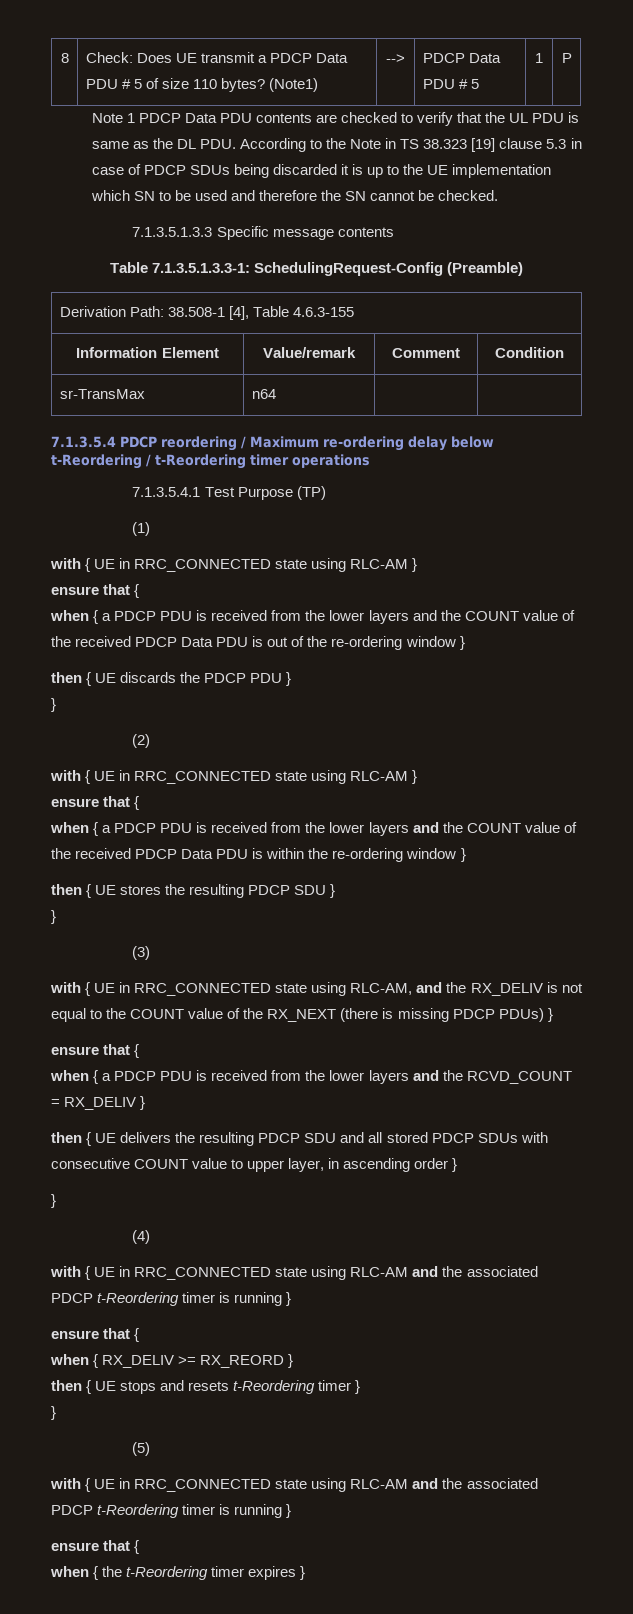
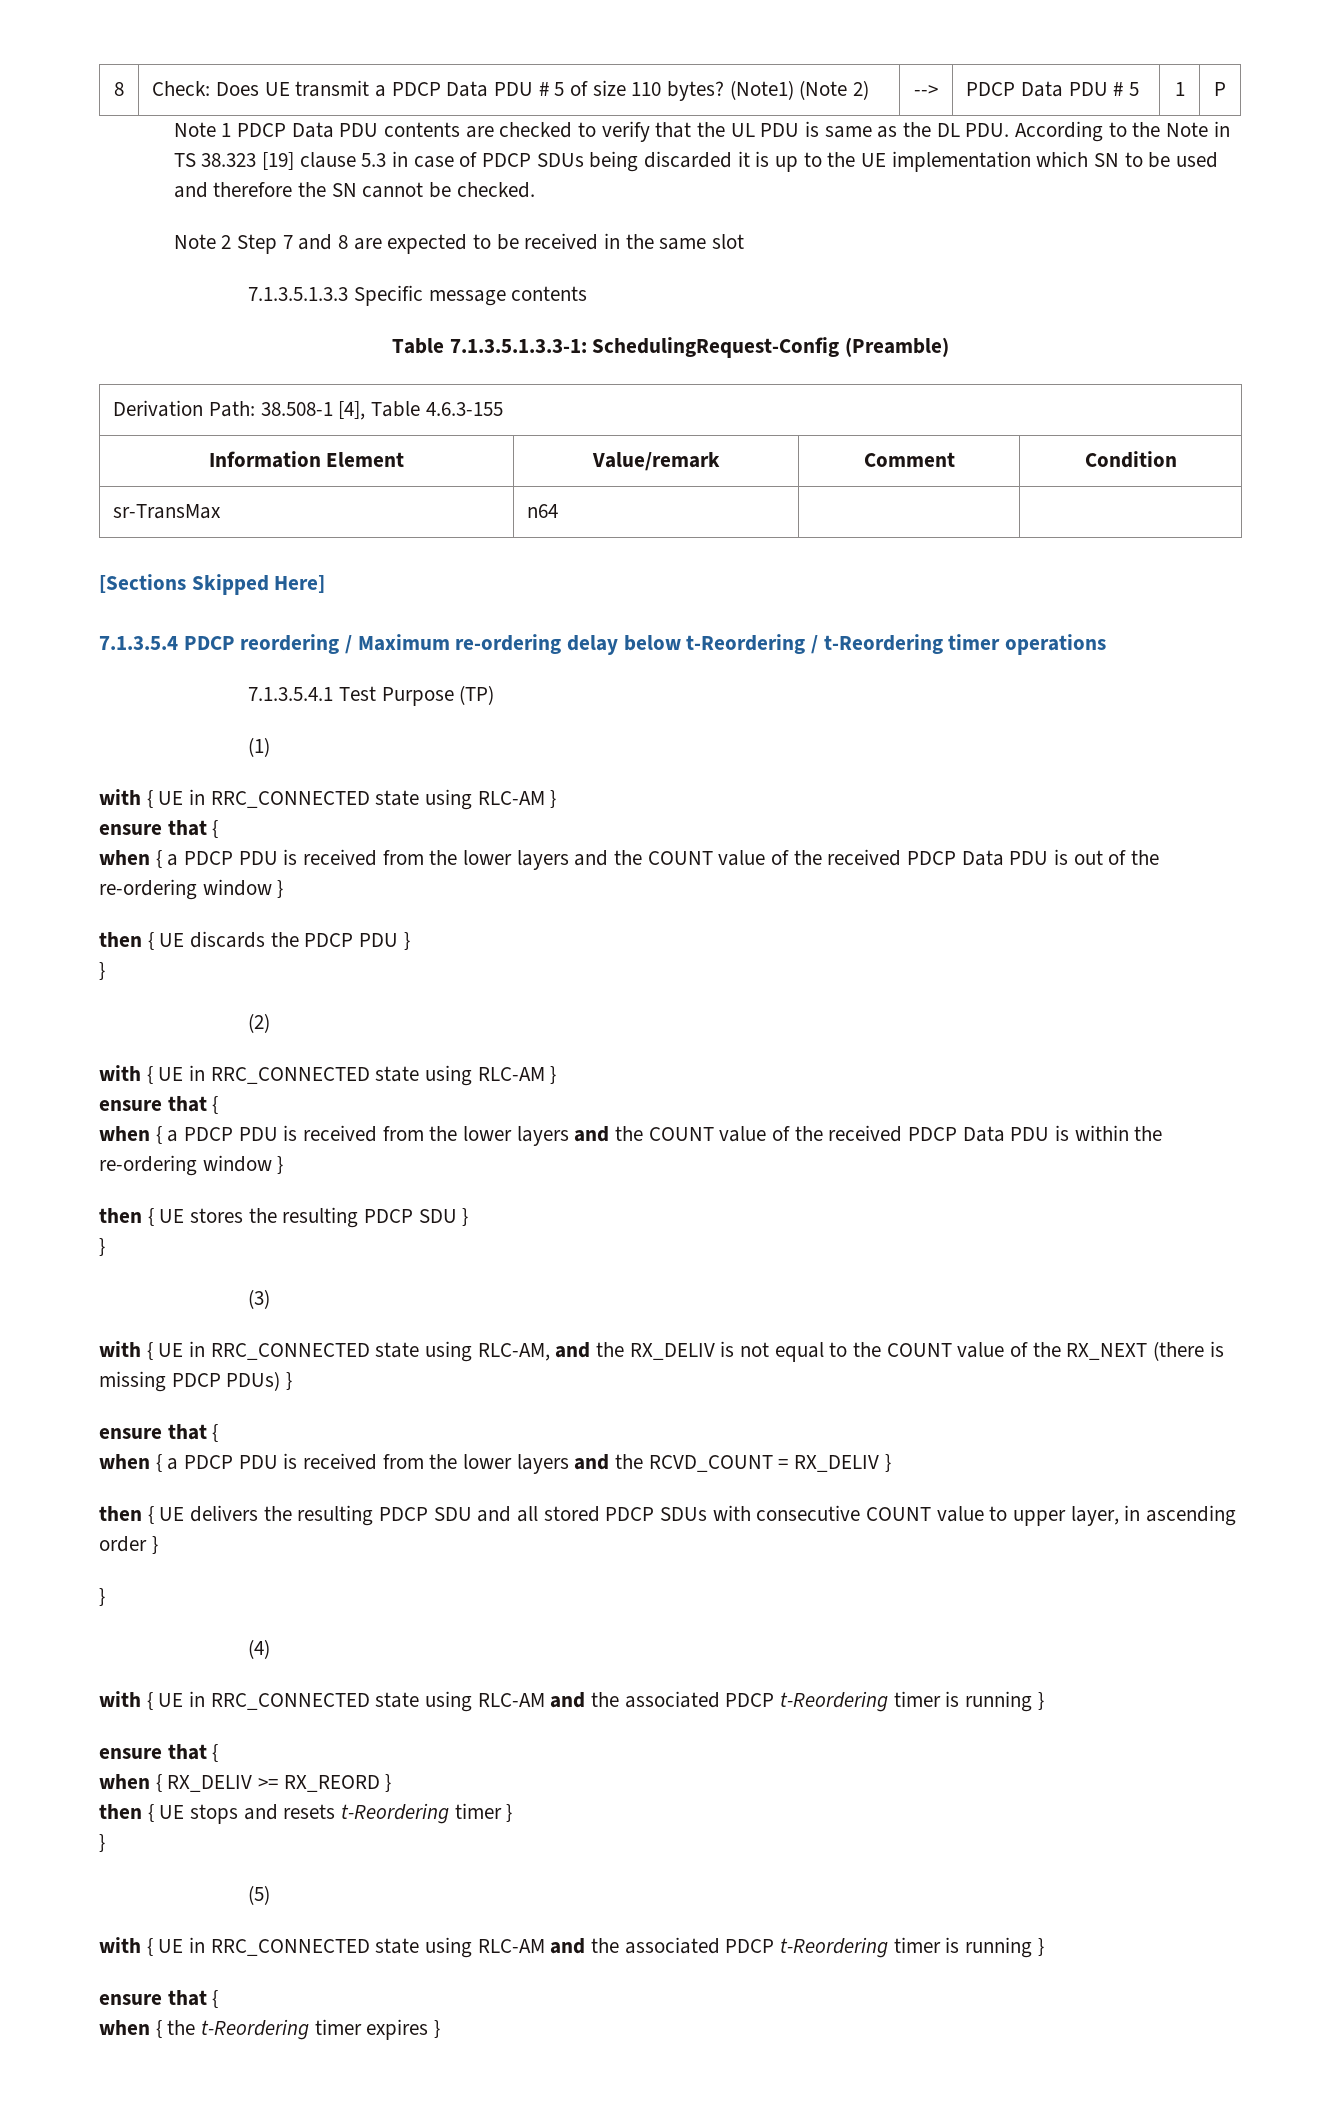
- 8 | Check: Does UE transmit a PDCP Data PDU # 5 of size 110 bytes? (Note1) | --> | PDCP Data PDU # 5 | 1 | P
+ 8 | Check: Does UE transmit a PDCP Data PDU # 5 of size 110 bytes? (Note1) (Note 2) | --> | PDCP Data PDU # 5 | 1 | P
+ Note 2 Step 7 and 8 are expected to be received in the same slot
+ [Sections Skipped Here]

